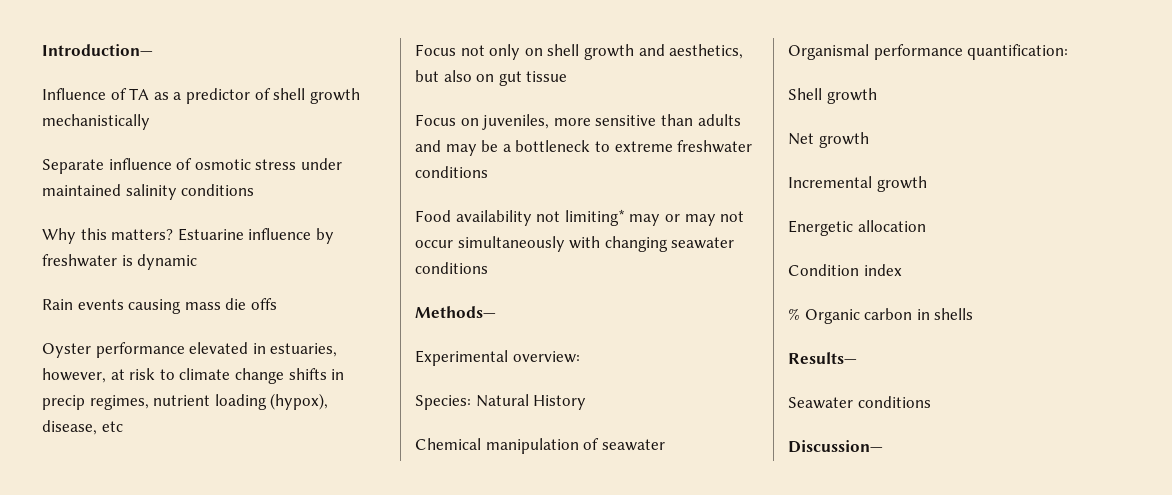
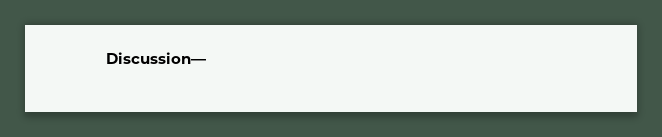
- Introduction—
- Influence of TA as a predictor of shell growth mechanistically
- Separate influence of osmotic stress under maintained salinity conditions
- Why this matters? Estuarine influence by freshwater is dynamic
- Rain events causing mass die offs
- Oyster performance elevated in estuaries, however, at risk to climate change shifts in precip regimes, nutrient loading (hypox), disease, etc
- Focus not only on shell growth and aesthetics, but also on gut tissue
- Focus on juveniles, more sensitive than adults and may be a bottleneck to extreme freshwater conditions
- Food availability not limiting* may or may not occur simultaneously with changing seawater conditions
- Methods—
- Experimental overview:
- Species: Natural History
- Chemical manipulation of seawater
- Organismal performance quantification:
- Shell growth
- Net growth
- Incremental growth
- Energetic allocation
- Condition index
- % Organic carbon in shells
- Results—
- Seawater conditions

